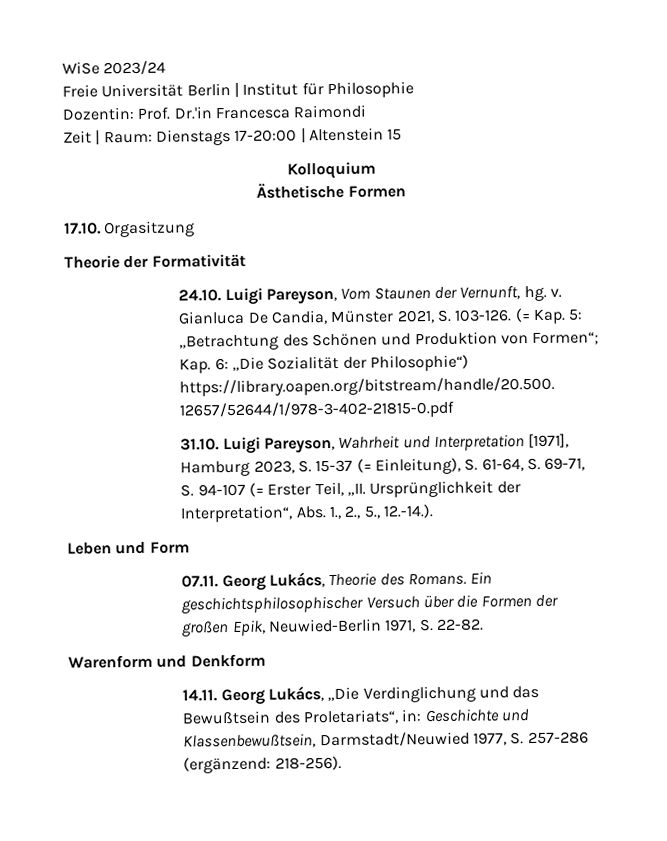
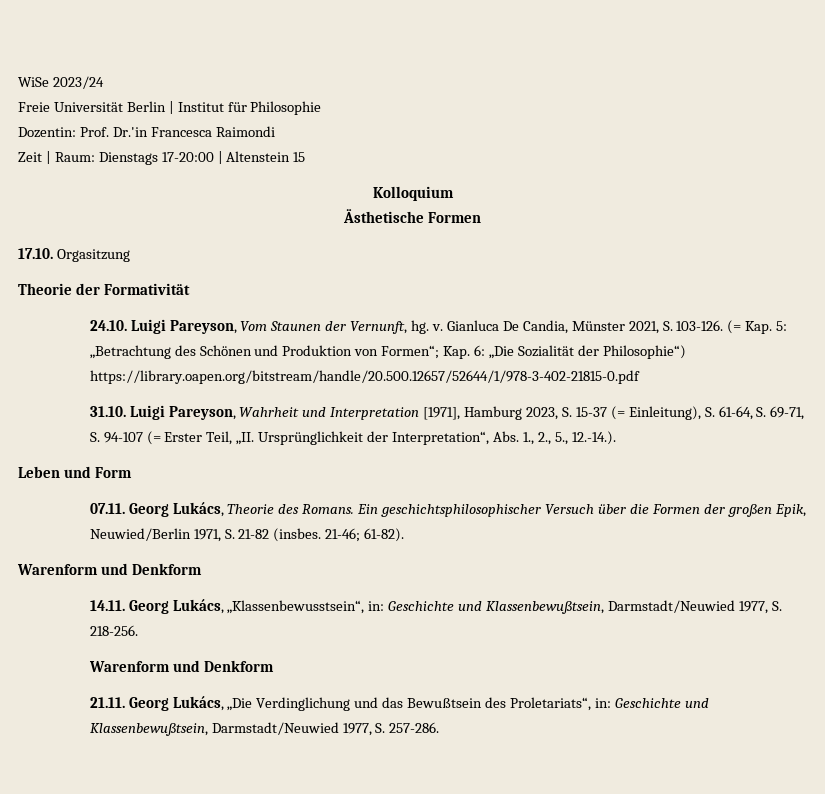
- Ein geschichtsphilosophischer Versuch über die Formen der großen Epik, Neuwied-Berlin 1971, S. 22-82.
+ Ein geschichtsphilosophischer Versuch über die Formen der großen Epik, Neuwied/Berlin 1971, S. 21-82 (insbes. 21-46; 61-82).
- 14.11. Georg Lukács, „Die Verdinglichung und das Bewußtsein des Proletariats“, in: Geschichte und Klassenbewußtsein, Darmstadt/Neuwied 1977, S. 257-286 (ergänzend: 218-256).
+ 14.11. Georg Lukács, „Klassenbewusstsein“, in: Geschichte und Klassenbewußtsein, Darmstadt/Neuwied 1977, S. 218-256.
+ Warenform und Denkform
+ 21.11. Georg Lukács, „Die Verdinglichung und das Bewußtsein des Proletariats“, in: Geschichte und Klassenbewußtsein, Darmstadt/Neuwied 1977, S. 257-286.

